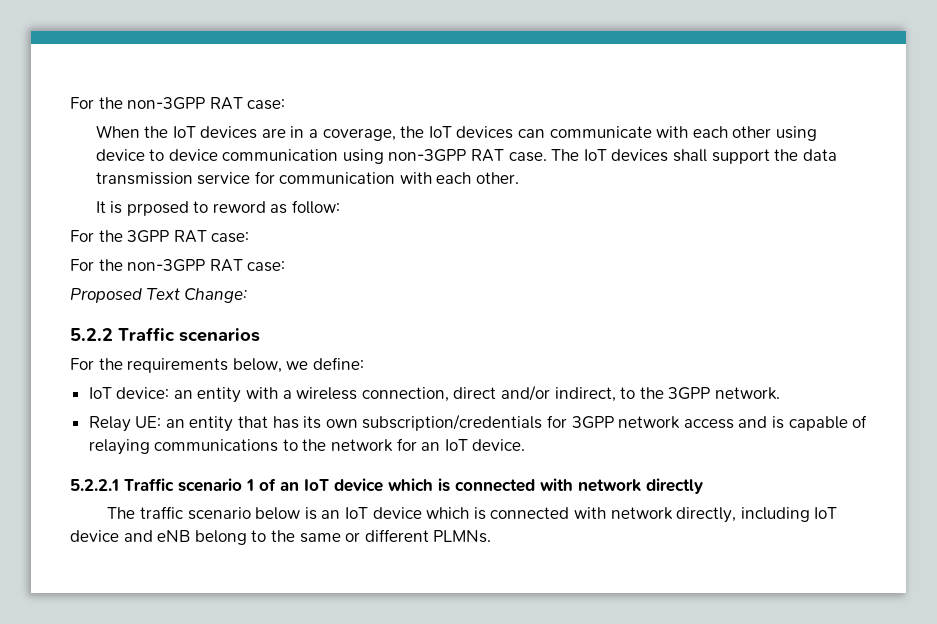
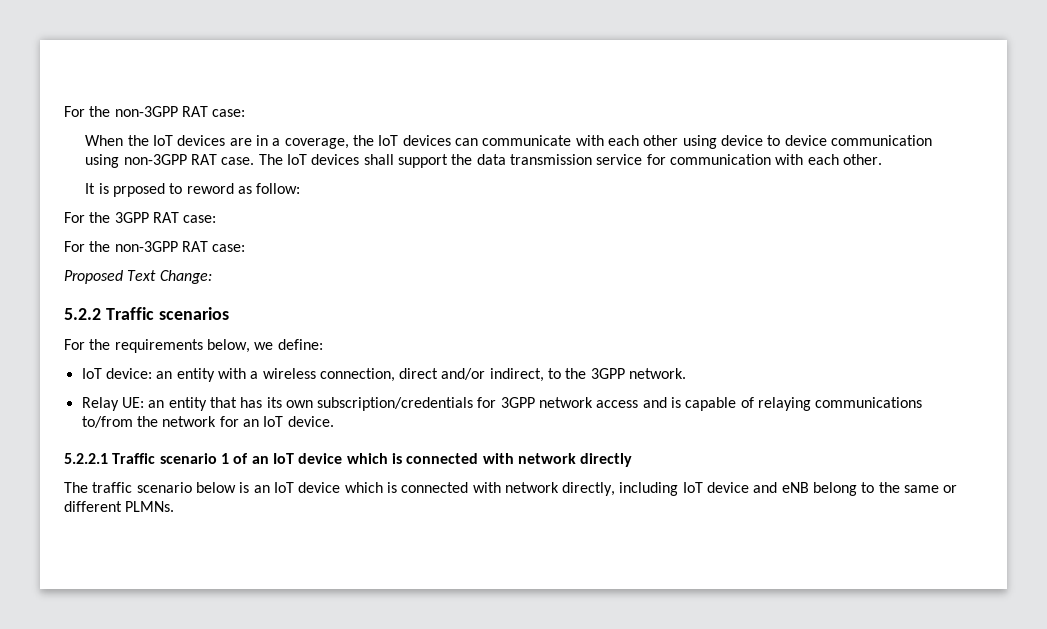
- Relay UE: an entity that has its own subscription/credentials for 3GPP network access and is capable of relaying communications to the network for an IoT device.
+ Relay UE: an entity that has its own subscription/credentials for 3GPP network access and is capable of relaying communications to/from the network for an IoT device.

